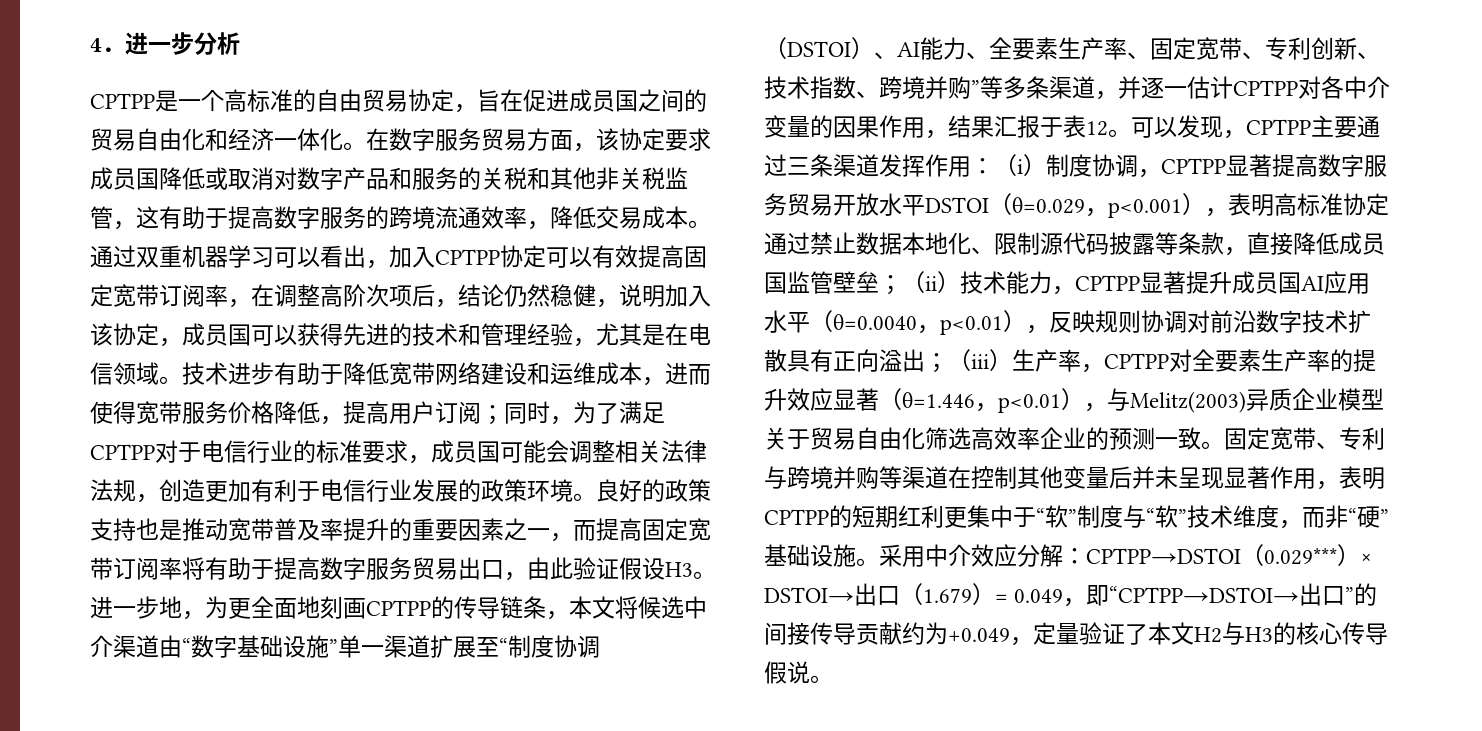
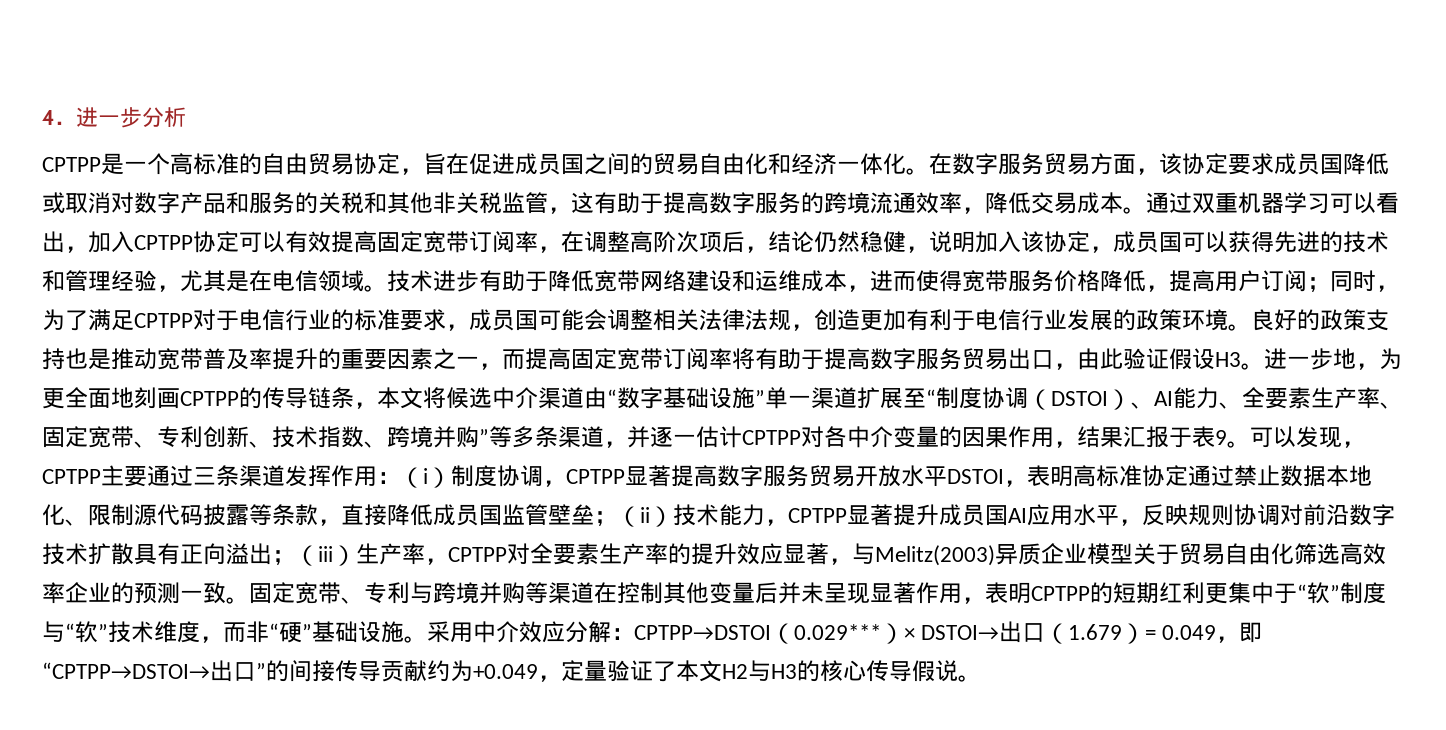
- 进一步地，为更全面地刻画CPTPP的传导链条，本文将候选中介渠道由“数字基础设施”单一渠道扩展至“制度协调（DSTOI）、AI能力、全要素生产率、固定宽带、专利创新、技术指数、跨境并购”等多条渠道，并逐一估计CPTPP对各中介变量的因果作用，结果汇报于表12。
+ 进一步地，为更全面地刻画CPTPP的传导链条，本文将候选中介渠道由“数字基础设施”单一渠道扩展至“制度协调（DSTOI）、AI能力、全要素生产率、固定宽带、专利创新、技术指数、跨境并购”等多条渠道，并逐一估计CPTPP对各中介变量的因果作用，结果汇报于表9。
- （i）制度协调，CPTPP显著提高数字服务贸易开放水平DSTOI（θ=0.029，p<0.001），表明高标准协定通过禁止数据本地化、限制源代码披露等条款，直接降低成员国监管壁垒；
+ （i）制度协调，CPTPP显著提高数字服务贸易开放水平DSTOI，表明高标准协定通过禁止数据本地化、限制源代码披露等条款，直接降低成员国监管壁垒；
- （ii）技术能力，CPTPP显著提升成员国AI应用水平（θ=0.0040，p<0.01），反映规则协调对前沿数字技术扩散具有正向溢出；
+ （ii）技术能力，CPTPP显著提升成员国AI应用水平，反映规则协调对前沿数字技术扩散具有正向溢出；
- （iii）生产率，CPTPP对全要素生产率的提升效应显著（θ=1.446，p<0.01），与Melitz(2003)异质企业模型关于贸易自由化筛选高效率企业的预测一致。
+ （iii）生产率，CPTPP对全要素生产率的提升效应显著，与Melitz(2003)异质企业模型关于贸易自由化筛选高效率企业的预测一致。

